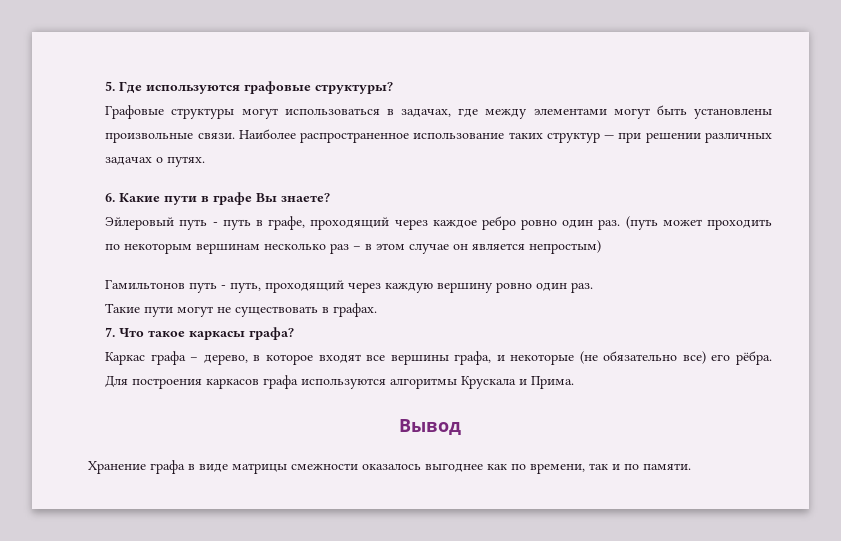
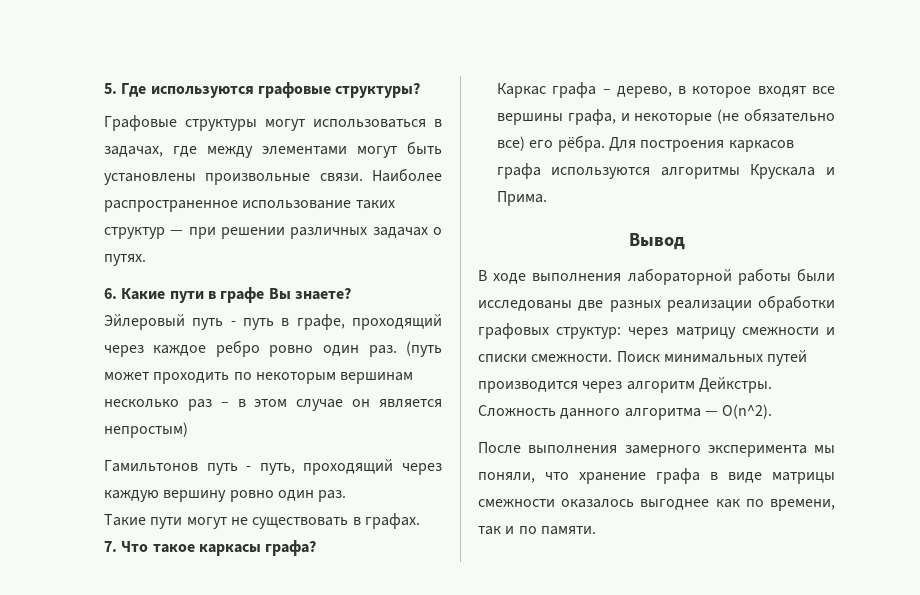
- Хранение графа в виде матрицы смежности оказалось выгоднее как по времени, так и по памяти.
+ В ходе выполнения лабораторной работы были исследованы две разных реализации обработки графовых структур: через матрицу смежности и списки смежности. Поиск минимальных путей производится через алгоритм Дейкстры. Сложность данного алгоритма — O(n^2).
+ После выполнения замерного эксперимента мы поняли, что хранение графа в виде матрицы смежности оказалось выгоднее как по времени, так и по памяти.

